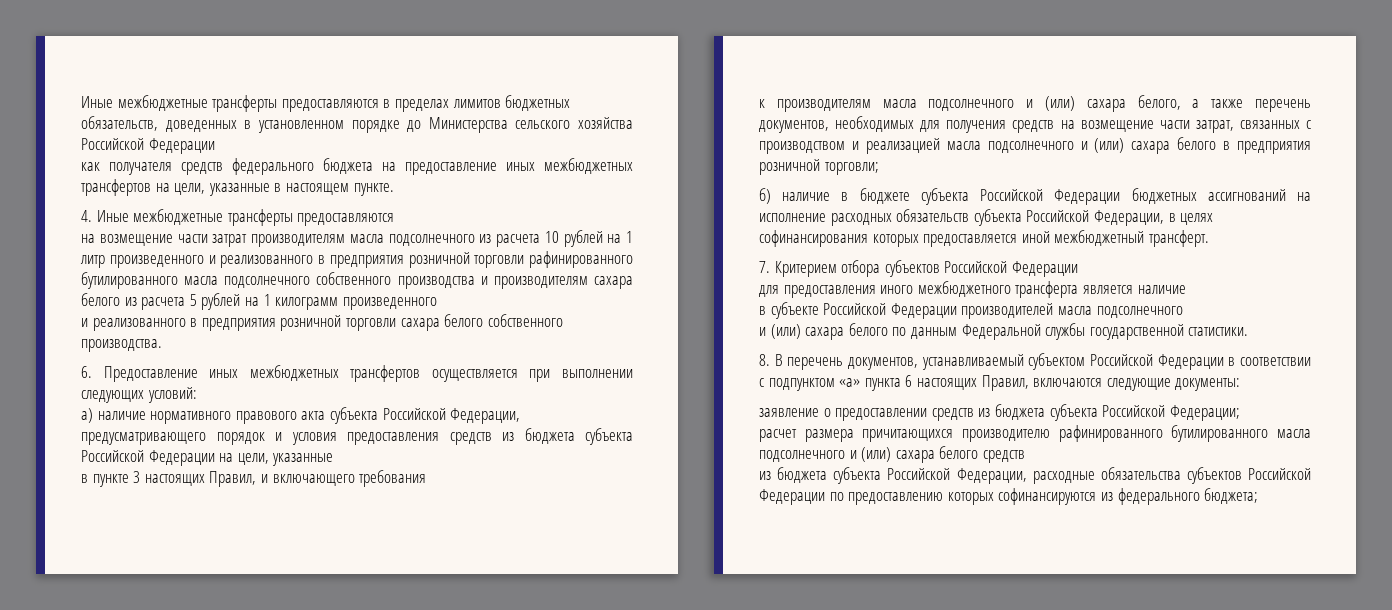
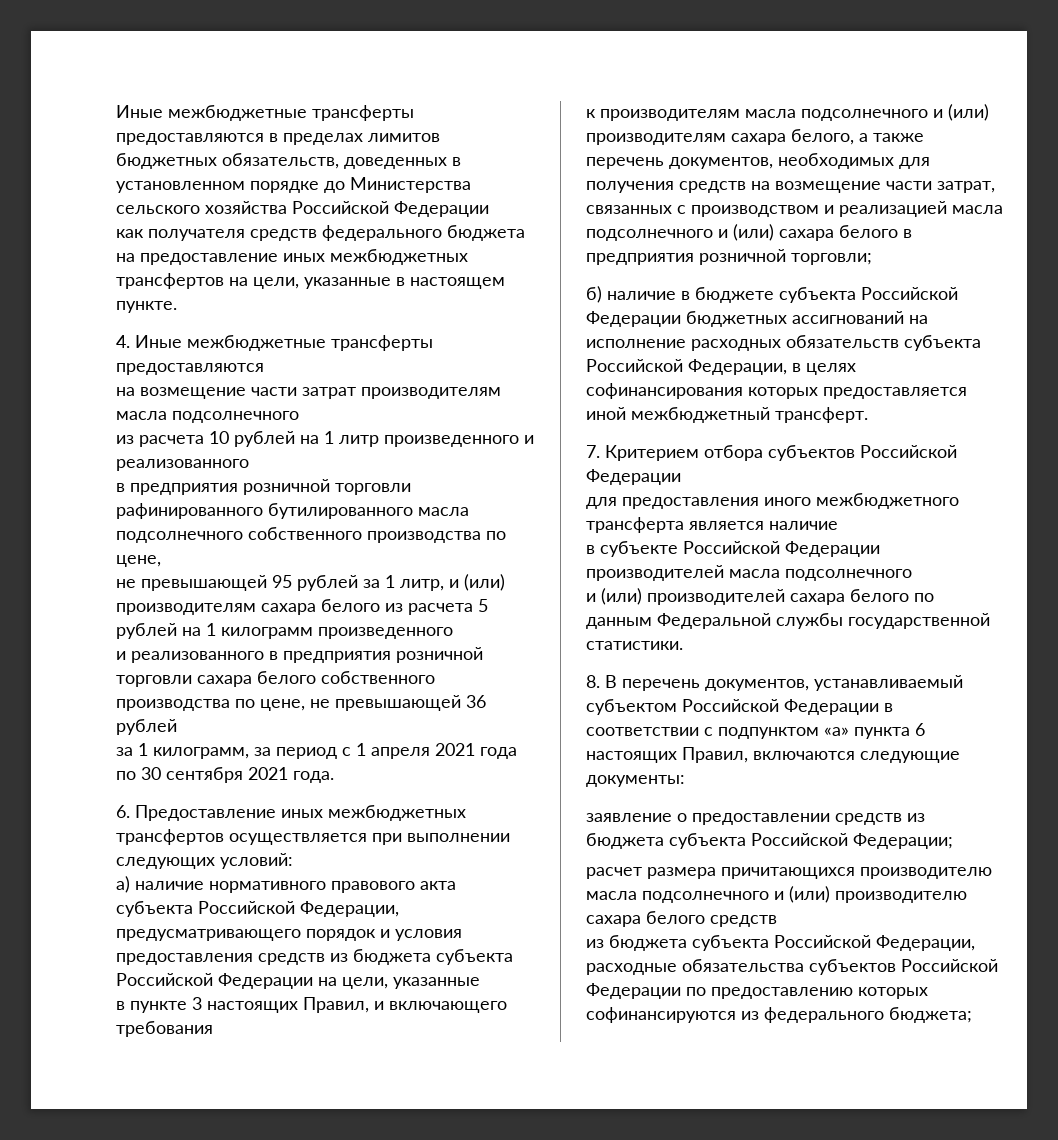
- на возмещение части затрат производителям масла подсолнечного из расчета 10 рублей на 1 литр произведенного и реализованного в предприятия розничной торговли рафинированного бутилированного масла подсолнечного собственного производства и производителям сахара белого из расчета 5 рублей на 1 килограмм произведенного
+ на возмещение части затрат производителям масла подсолнечного
+ из расчета 10 рублей на 1 литр произведенного и реализованного
+ в предприятия розничной торговли рафинированного бутилированного масла подсолнечного собственного производства по цене,
+ не превышающей 95 рублей за 1 литр, и (или) производителям сахара белого из расчета 5 рублей на 1 килограмм произведенного
- и реализованного в предприятия розничной торговли сахара белого собственного производства.
+ и реализованного в предприятия розничной торговли сахара белого собственного производства по цене, не превышающей 36 рублей
+ за 1 килограмм, за период с 1 апреля 2021 года по 30 сентября 2021 года.
- к производителям масла подсолнечного и (или) сахара белого, а также перечень документов, необходимых для получения средств на возмещение части затрат, связанных с производством и реализацией масла подсолнечного и (или) сахара белого в предприятия розничной торговли;
+ к производителям масла подсолнечного и (или) производителям сахара белого, а также перечень документов, необходимых для получения средств на возмещение части затрат, связанных с производством и реализацией масла подсолнечного и (или) сахара белого в предприятия розничной торговли;
- и (или) сахара белого по данным Федеральной службы государственной статистики.
+ и (или) производителей сахара белого по данным Федеральной службы государственной статистики.
- расчет размера причитающихся производителю рафинированного бутилированного масла подсолнечного и (или) сахара белого средств
+ расчет размера причитающихся производителю масла подсолнечного и (или) производителю сахара белого средств

